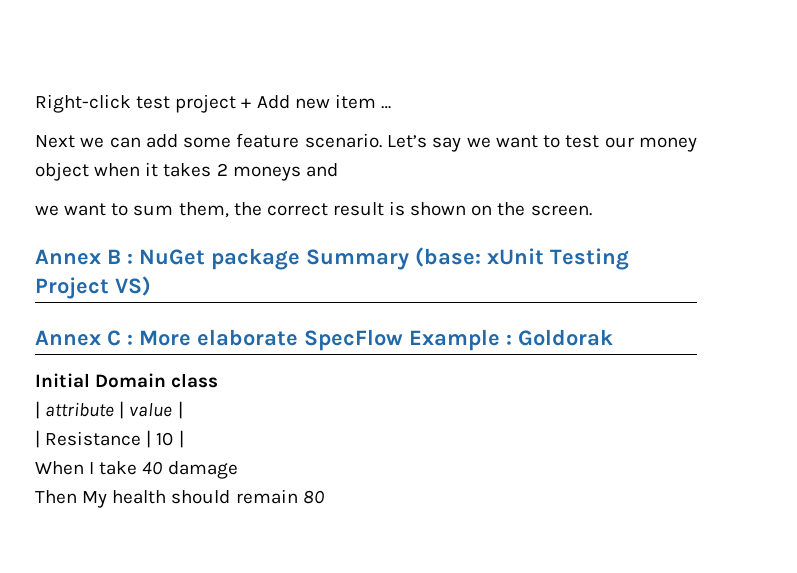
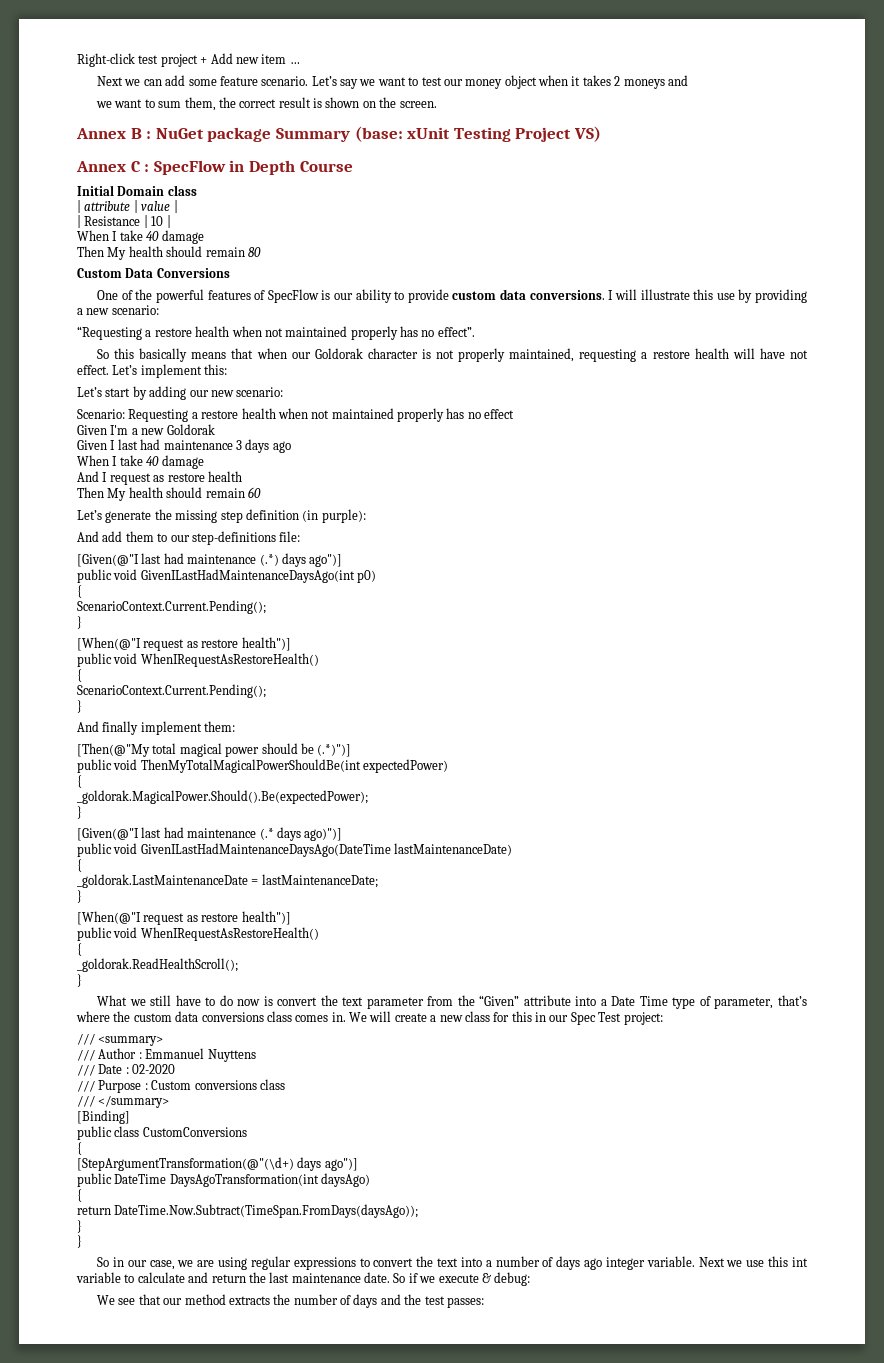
- Annex C : More elaborate SpecFlow Example : Goldorak
+ Annex C : SpecFlow in Depth Course
+ Custom Data Conversions
+ One of the powerful features of SpecFlow is our ability to provide custom data conversions. I will illustrate this use by providing a new scenario:
+ “Requesting a restore health when not maintained properly has no effect”.
+ So this basically means that when our Goldorak character is not properly maintained, requesting a restore health will have not effect. Let’s implement this:
+ Let’s start by adding our new scenario:
+ Scenario: Requesting a restore health when not maintained properly has no effect
+ Given I'm a new Goldorak
+ Given I last had maintenance 3 days ago
+ When I take 40 damage
+ And I request as restore health
+ Then My health should remain 60
+ Let’s generate the missing step definition (in purple):
+ And add them to our step-definitions file:
+ [Given(@"I last had maintenance (.*) days ago")]
+ public void GivenILastHadMaintenanceDaysAgo(int p0)
+ {
+ ScenarioContext.Current.Pending();
+ }
+ [When(@"I request as restore health")]
+ public void WhenIRequestAsRestoreHealth()
+ {
+ ScenarioContext.Current.Pending();
+ }
+ And finally implement them:
+ [Then(@"My total magical power should be (.*)")]
+ public void ThenMyTotalMagicalPowerShouldBe(int expectedPower)
+ {
+ _goldorak.MagicalPower.Should().Be(expectedPower);
+ }
+ [Given(@"I last had maintenance (.* days ago)")]
+ public void GivenILastHadMaintenanceDaysAgo(DateTime lastMaintenanceDate)
+ {
+ _goldorak.LastMaintenanceDate = lastMaintenanceDate;
+ }
+ [When(@"I request as restore health")]
+ public void WhenIRequestAsRestoreHealth()
+ {
+ _goldorak.ReadHealthScroll();
+ }
+ What we still have to do now is convert the text parameter from the “Given” attribute into a Date Time type of parameter, that’s where the custom data conversions class comes in. We will create a new class for this in our Spec Test project:
+ /// <summary>
+ /// Author : Emmanuel Nuyttens
+ /// Date : 02-2020
+ /// Purpose : Custom conversions class
+ /// </summary>
+ [Binding]
+ public class CustomConversions
+ {
+ [StepArgumentTransformation(@"(\d+) days ago")]
+ public DateTime DaysAgoTransformation(int daysAgo)
+ {
+ return DateTime.Now.Subtract(TimeSpan.FromDays(daysAgo));
+ }
+ }
+ So in our case, we are using regular expressions to convert the text into a number of days ago integer variable. Next we use this int variable to calculate and return the last maintenance date. So if we execute & debug:
+ We see that our method extracts the number of days and the test passes:

